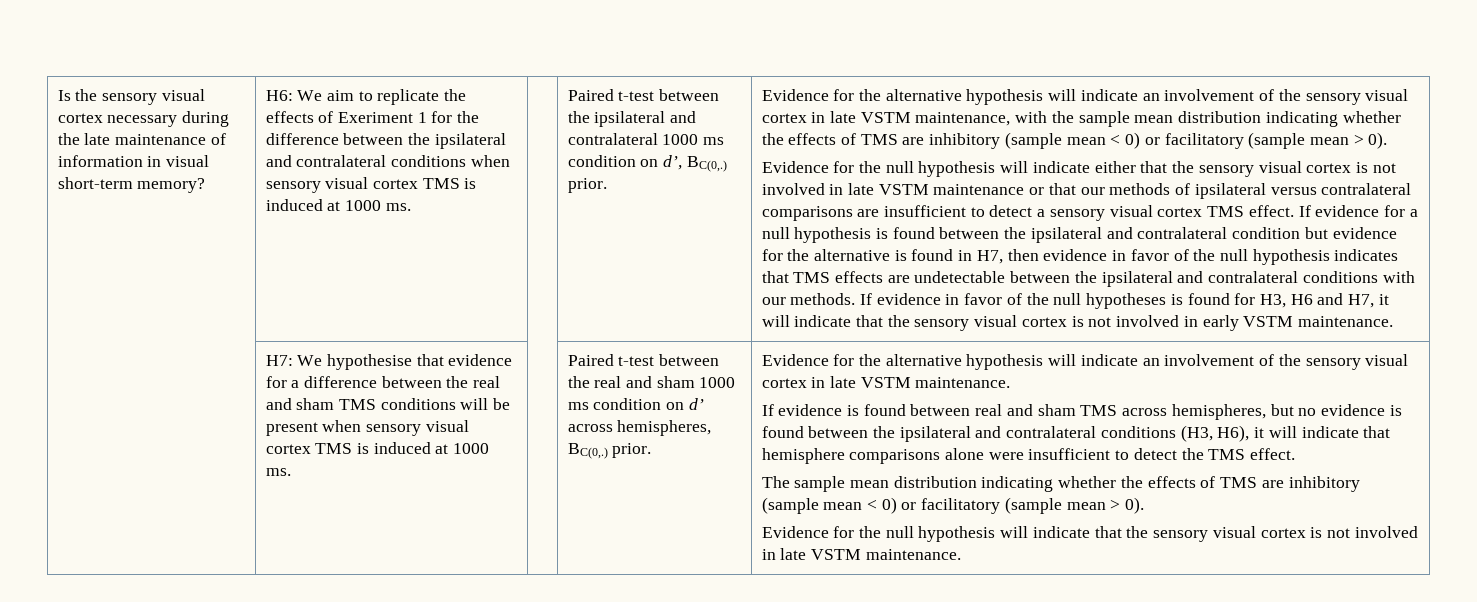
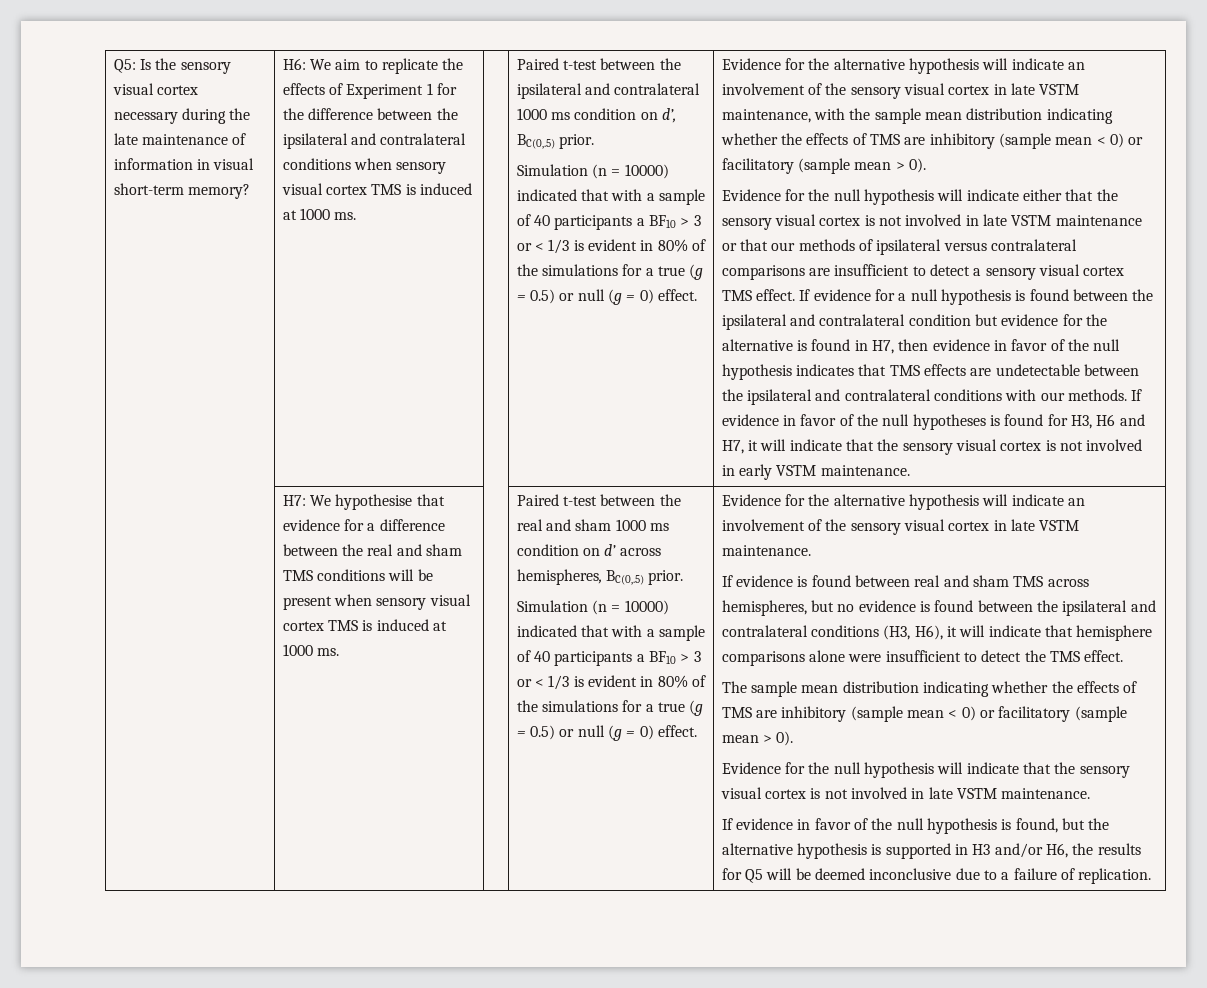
- Is the sensory visual cortex necessary during the late maintenance of information in visual short-term memory?
+ Q5: Is the sensory visual cortex necessary during the late maintenance of information in visual short-term memory?
- H6: We aim to replicate the effects of Exeriment 1 for the difference between the ipsilateral and contralateral conditions when sensory visual cortex TMS is induced at 1000 ms.
+ H6: We aim to replicate the effects of Experiment 1 for the difference between the ipsilateral and contralateral conditions when sensory visual cortex TMS is induced at 1000 ms.
- Paired t-test between the ipsilateral and contralateral 1000 ms condition on d’, BC(0,.) prior.
+ Paired t-test between the ipsilateral and contralateral 1000 ms condition on d’, BC(0,.5) prior.
+ Simulation (n = 10000) indicated that with a sample of 40 participants a BF10 > 3 or < 1/3 is evident in 80% of the simulations for a true (g = 0.5) or null (g = 0) effect.
- Paired t-test between the real and sham 1000 ms condition on d’ across hemispheres, BC(0,.) prior.
+ Paired t-test between the real and sham 1000 ms condition on d’ across hemispheres, BC(0,.5) prior.
+ Simulation (n = 10000) indicated that with a sample of 40 participants a BF10 > 3 or < 1/3 is evident in 80% of the simulations for a true (g = 0.5) or null (g = 0) effect.
+ If evidence in favor of the null hypothesis is found, but the alternative hypothesis is supported in H3 and/or H6, the results for Q5 will be deemed inconclusive due to a failure of replication.

